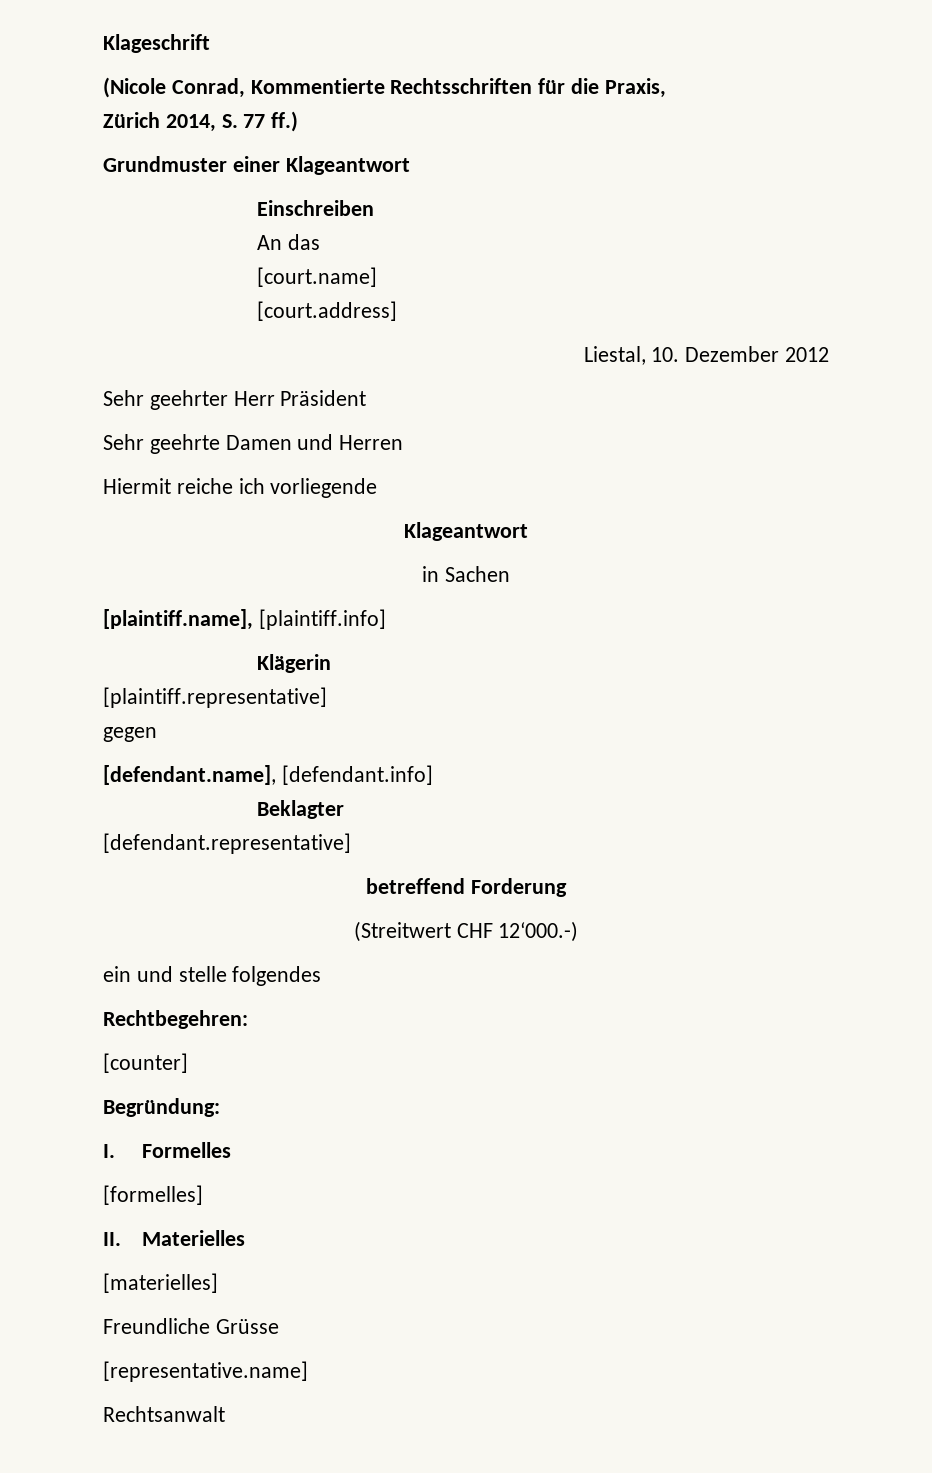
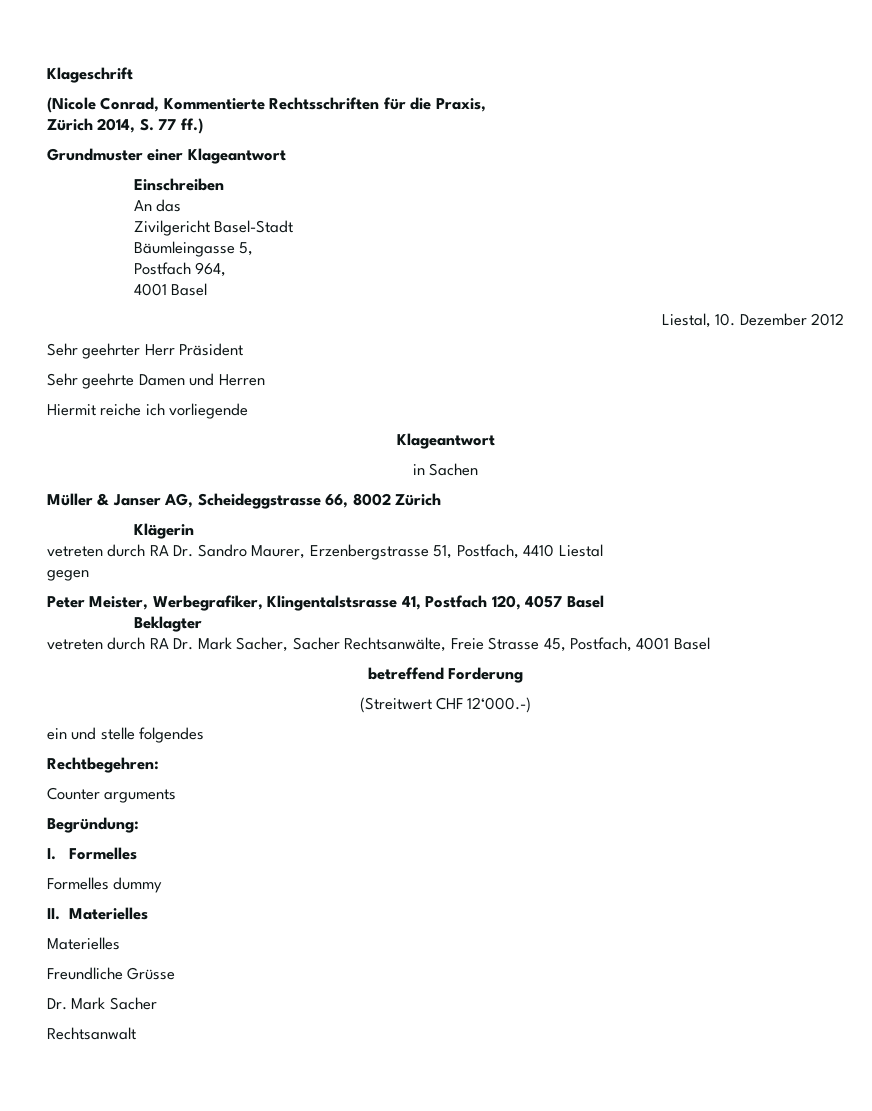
- [court.name]
- [court.address]
+ Zivilgericht Basel-Stadt
+ Bäumleingasse 5,
+ Postfach 964,
+ 4001 Basel
- [plaintiff.name], [plaintiff.info]
+ Müller & Janser AG, Scheideggstrasse 66, 8002 Zürich
  Klägerin
- [plaintiff.representative]
+ vetreten durch RA Dr. Sandro Maurer, Erzenbergstrasse 51, Postfach, 4410 Liestal
  gegen
- [defendant.name], [defendant.info]
+ Peter Meister, Werbegrafiker, Klingentalstsrasse 41, Postfach 120, 4057 Basel
  Beklagter
- [defendant.representative]
+ vetreten durch RA Dr. Mark Sacher, Sacher Rechtsanwälte, Freie Strasse 45, Postfach, 4001 Basel
- [counter]
+ Counter arguments
- [formelles]
+ Formelles dummy
  II. Materielles
- [materielles]
+ Materielles
- [representative.name]
+ Dr. Mark Sacher

